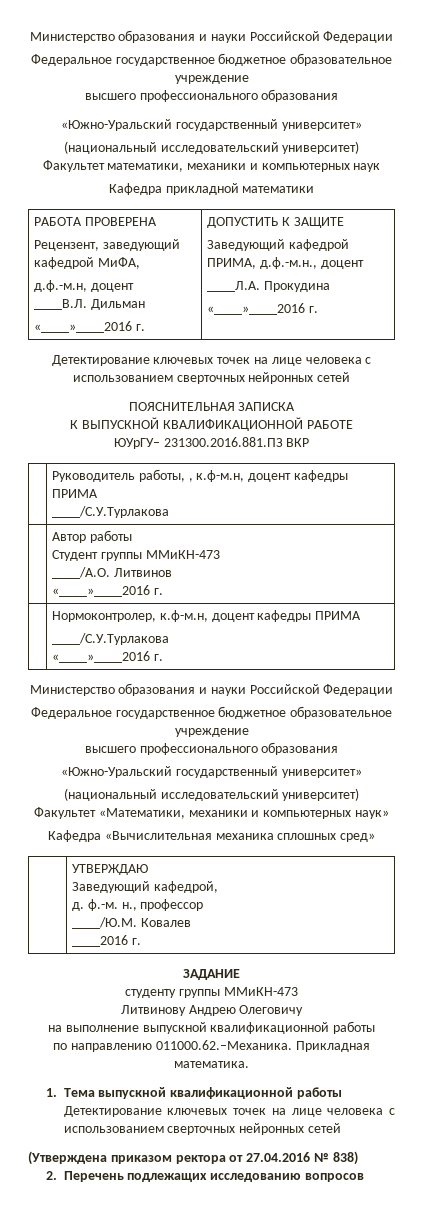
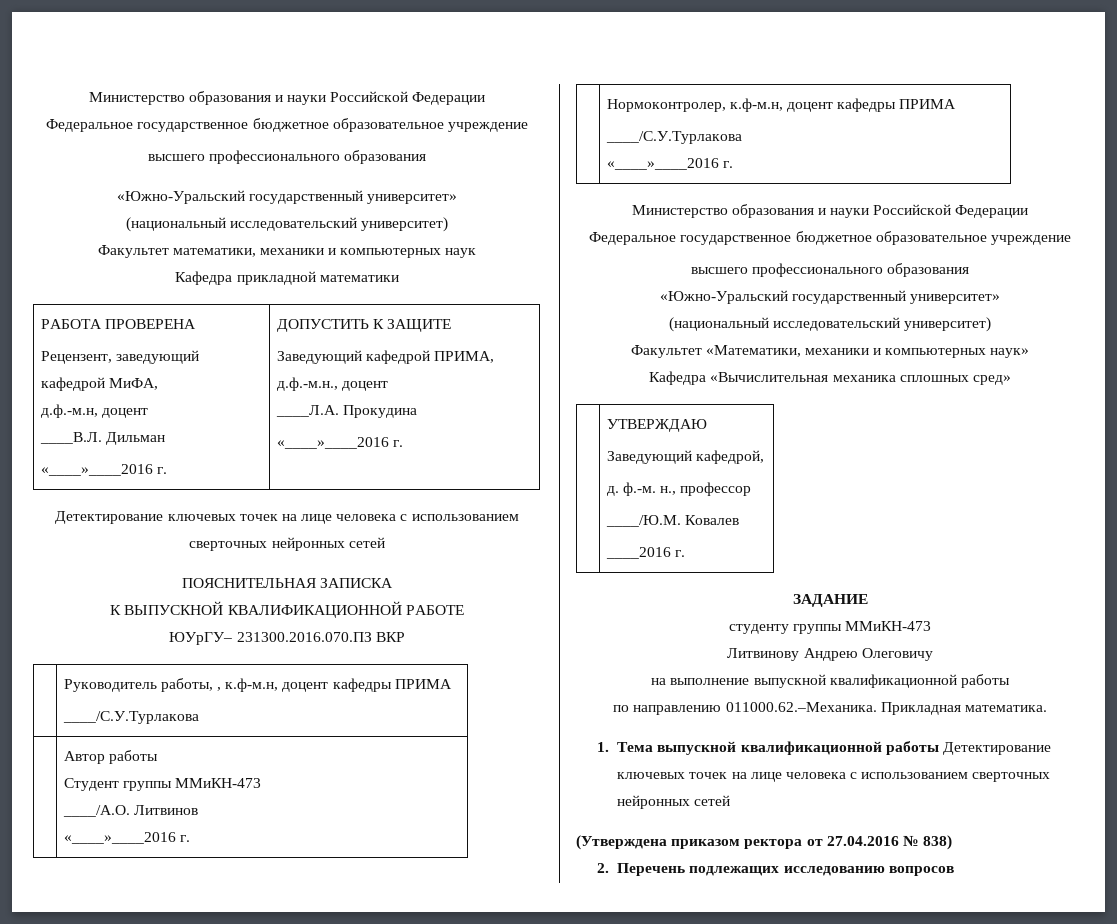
- ЮУрГУ– 231300.2016.881.ПЗ ВКР
+ ЮУрГУ– 231300.2016.070.ПЗ ВКР

